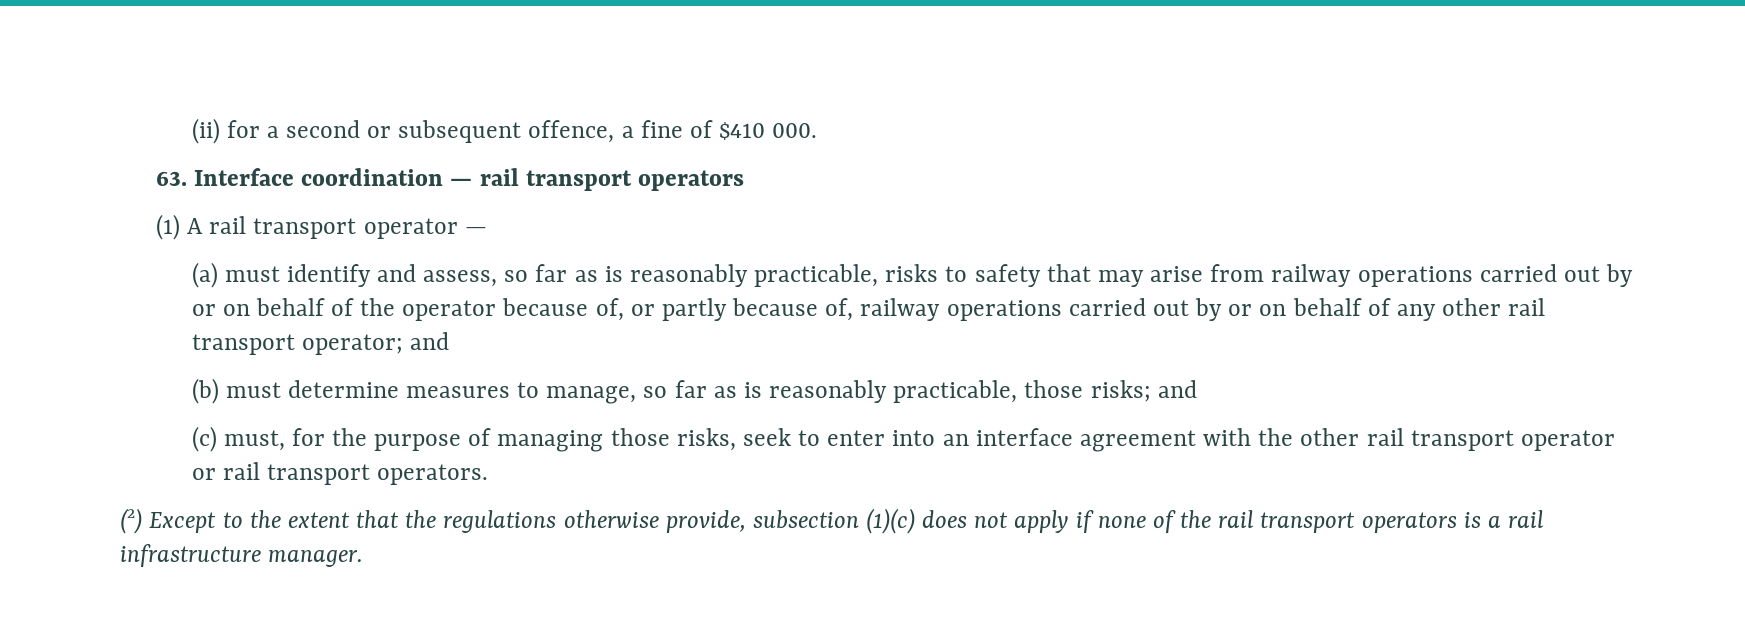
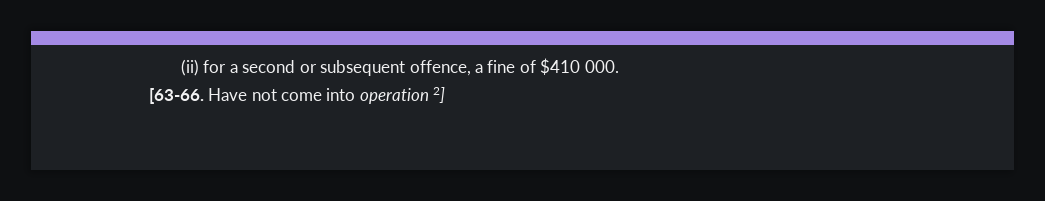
- 63. Interface coordination — rail transport operators
- (1) A rail transport operator —
- (a) must identify and assess, so far as is reasonably practicable, risks to safety that may arise from railway operations carried out by or on behalf of the operator because of, or partly because of, railway operations carried out by or on behalf of any other rail transport operator; and
- (b) must determine measures to manage, so far as is reasonably practicable, those risks; and
- (c) must, for the purpose of managing those risks, seek to enter into an interface agreement with the other rail transport operator or rail transport operators.
- (2) Except to the extent that the regulations otherwise provide, subsection (1)(c) does not apply if none of the rail transport operators is a rail infrastructure manager.
+ [63-66. Have not come into operation 2]

